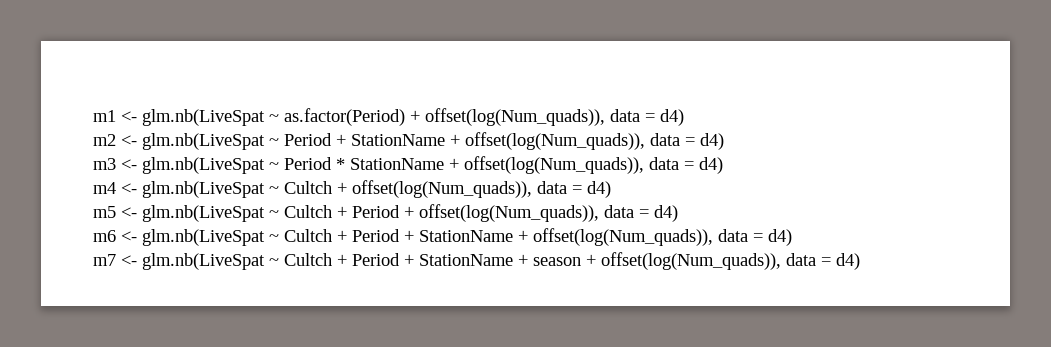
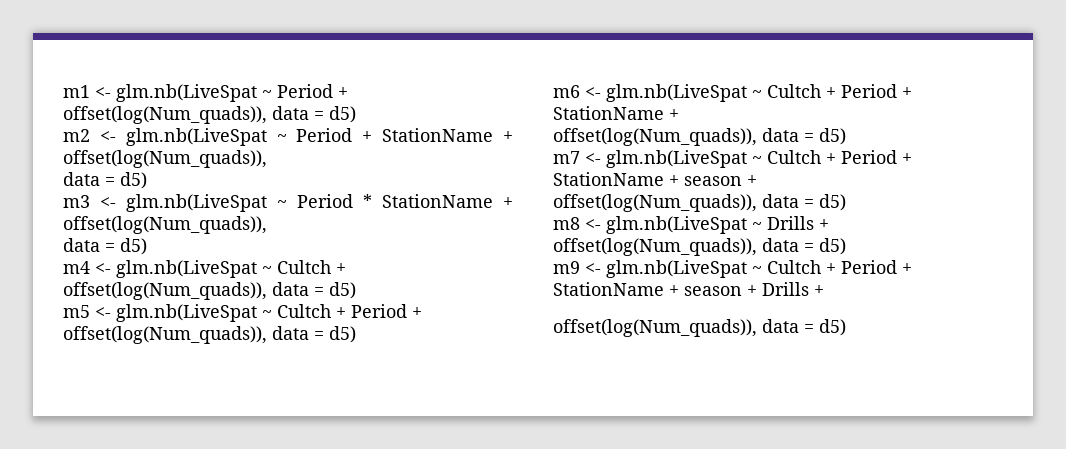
- m1 <- glm.nb(LiveSpat ~ as.factor(Period) + offset(log(Num_quads)), data = d4)
+ m1 <- glm.nb(LiveSpat ~ Period + offset(log(Num_quads)), data = d5)
- m2 <- glm.nb(LiveSpat ~ Period + StationName + offset(log(Num_quads)), data = d4)
+ m2 <- glm.nb(LiveSpat ~ Period + StationName + offset(log(Num_quads)),
+ data = d5)
- m3 <- glm.nb(LiveSpat ~ Period * StationName + offset(log(Num_quads)), data = d4)
+ m3 <- glm.nb(LiveSpat ~ Period * StationName + offset(log(Num_quads)),
+ data = d5)
- m4 <- glm.nb(LiveSpat ~ Cultch + offset(log(Num_quads)), data = d4)
+ m4 <- glm.nb(LiveSpat ~ Cultch + offset(log(Num_quads)), data = d5)
- m5 <- glm.nb(LiveSpat ~ Cultch + Period + offset(log(Num_quads)), data = d4)
+ m5 <- glm.nb(LiveSpat ~ Cultch + Period + offset(log(Num_quads)), data = d5)
- m6 <- glm.nb(LiveSpat ~ Cultch + Period + StationName + offset(log(Num_quads)), data = d4)
+ m6 <- glm.nb(LiveSpat ~ Cultch + Period + StationName +
+ offset(log(Num_quads)), data = d5)
- m7 <- glm.nb(LiveSpat ~ Cultch + Period + StationName + season + offset(log(Num_quads)), data = d4)
+ m7 <- glm.nb(LiveSpat ~ Cultch + Period + StationName + season +
+ offset(log(Num_quads)), data = d5)
+ m8 <- glm.nb(LiveSpat ~ Drills + offset(log(Num_quads)), data = d5)
+ m9 <- glm.nb(LiveSpat ~ Cultch + Period + StationName + season + Drills +
+ offset(log(Num_quads)), data = d5)

